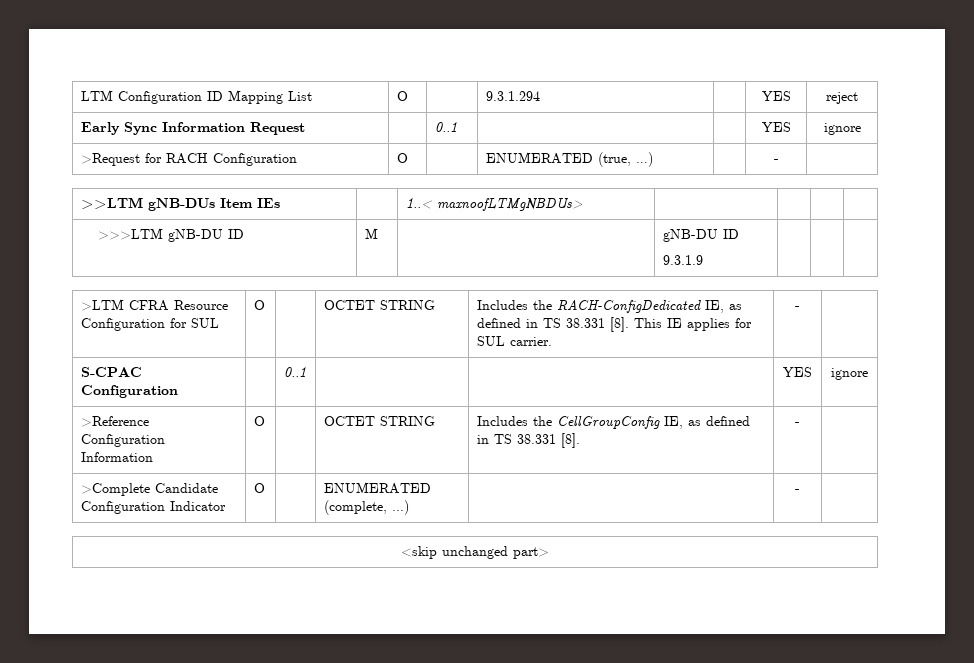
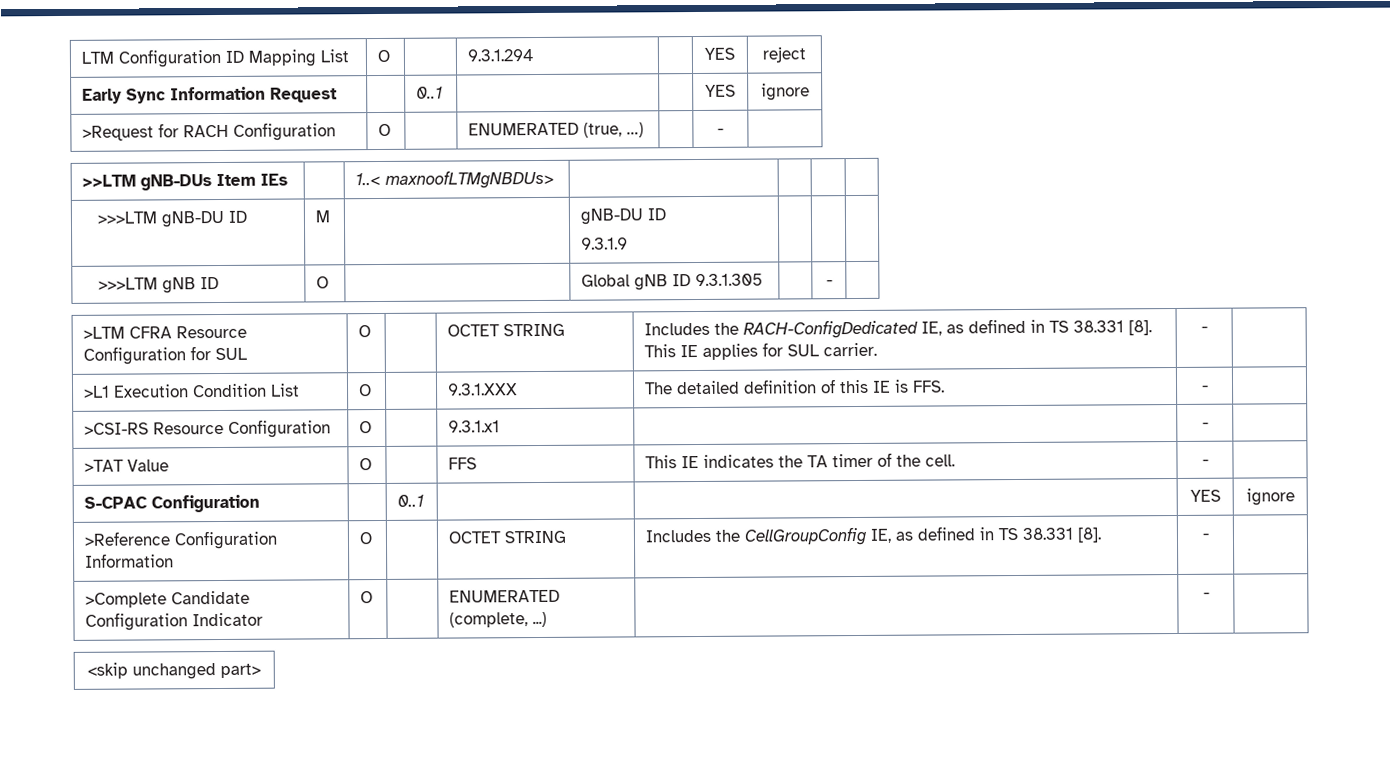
+ >>>LTM gNB ID | O | | Global gNB ID 9.3.1.305 | | - |
+ >L1 Execution Condition List | O | | 9.3.1.XXX | The detailed definition of this IE is FFS. | - |
+ >CSI-RS Resource Configuration | O | | 9.3.1.x1 | | - |
+ >TAT Value | O | | FFS | This IE indicates the TA timer of the cell. | - |

